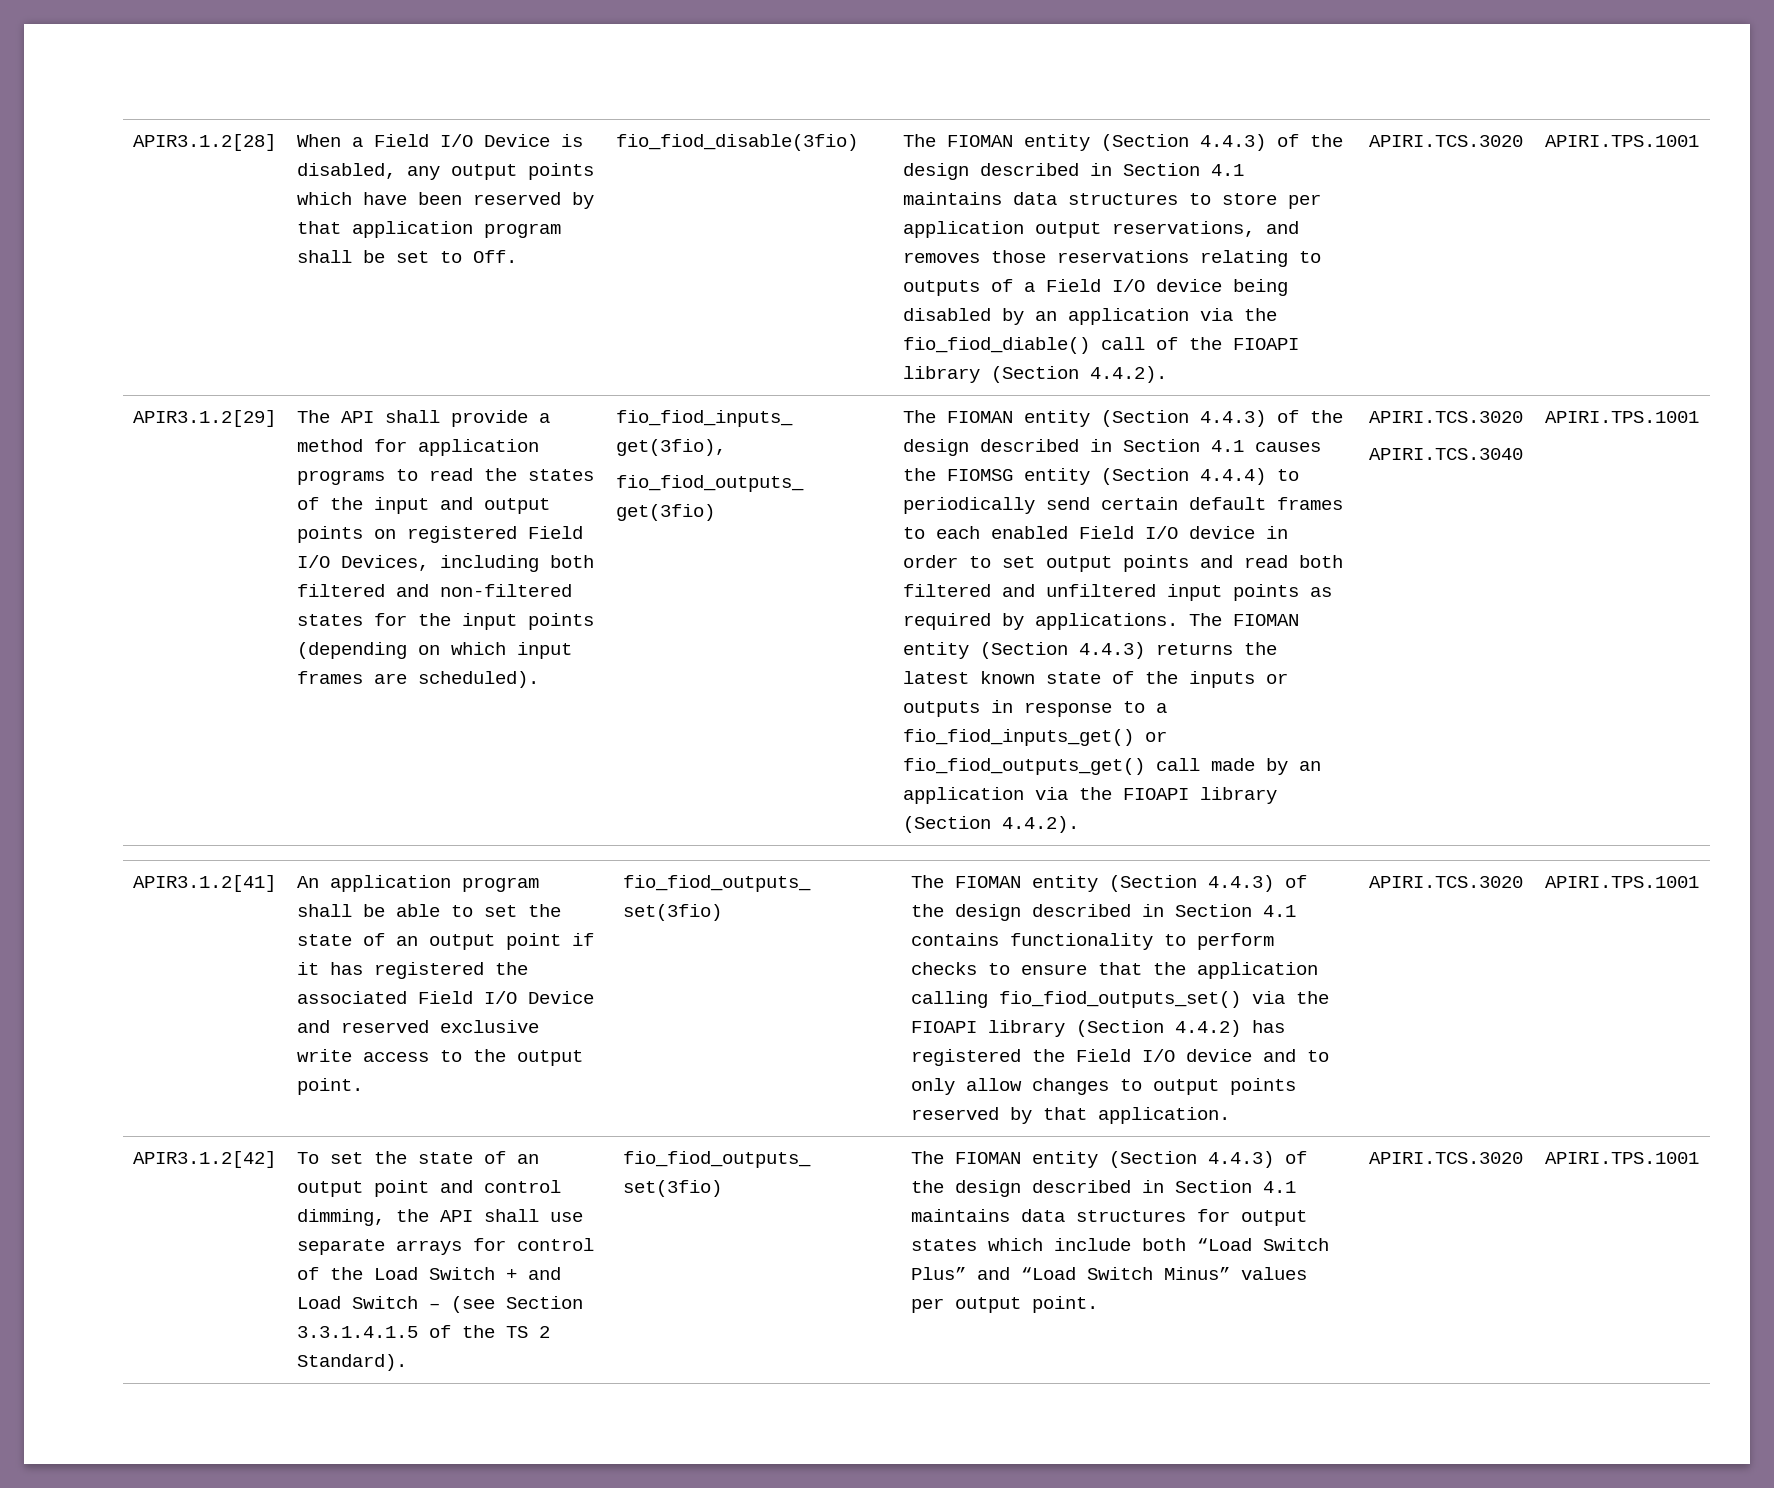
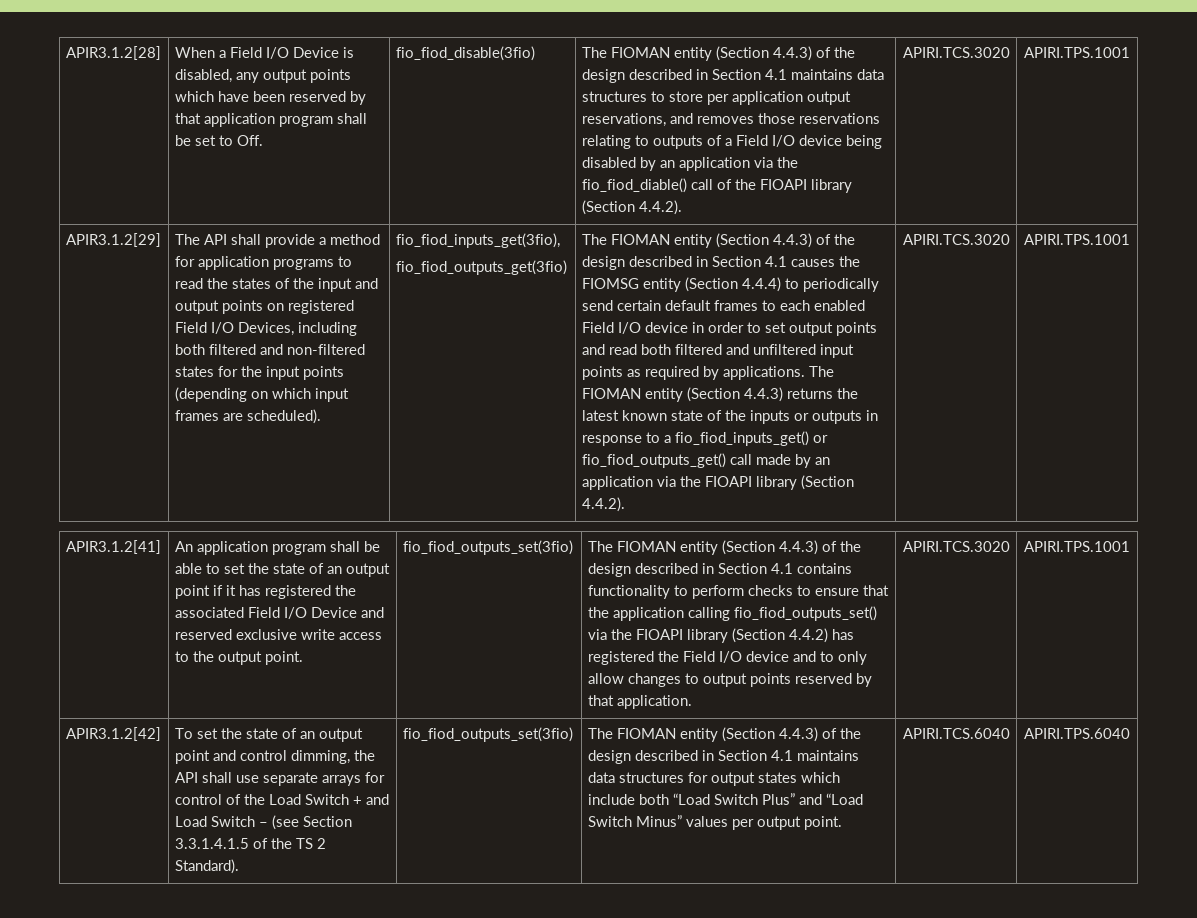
- APIRI.TCS.3040
- The FIOMAN entity (Section 4.4.3) of the design described in Section 4.1 maintains data structures for output states which include both “Load Switch Plus” and “Load Switch Minus” values per output point. | APIRI.TCS.3020 | APIRI.TPS.1001
+ The FIOMAN entity (Section 4.4.3) of the design described in Section 4.1 maintains data structures for output states which include both “Load Switch Plus” and “Load Switch Minus” values per output point. | APIRI.TCS.6040 | APIRI.TPS.6040

